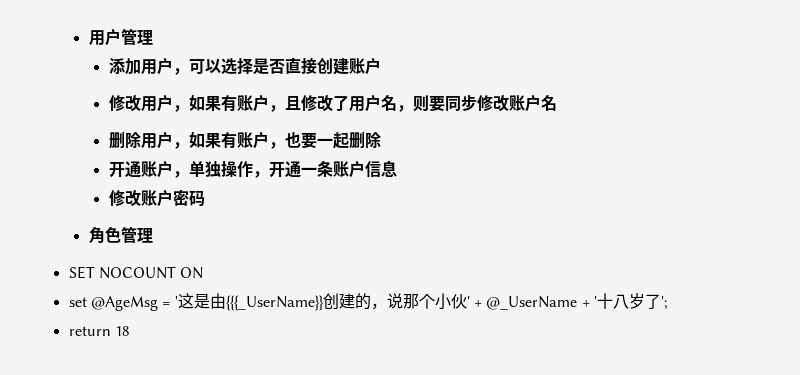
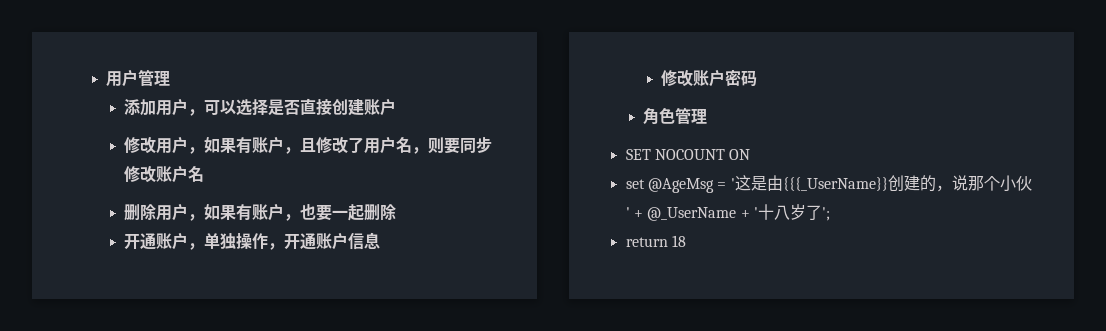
- 开通账户，单独操作，开通一条账户信息
+ 开通账户，单独操作，开通账户信息

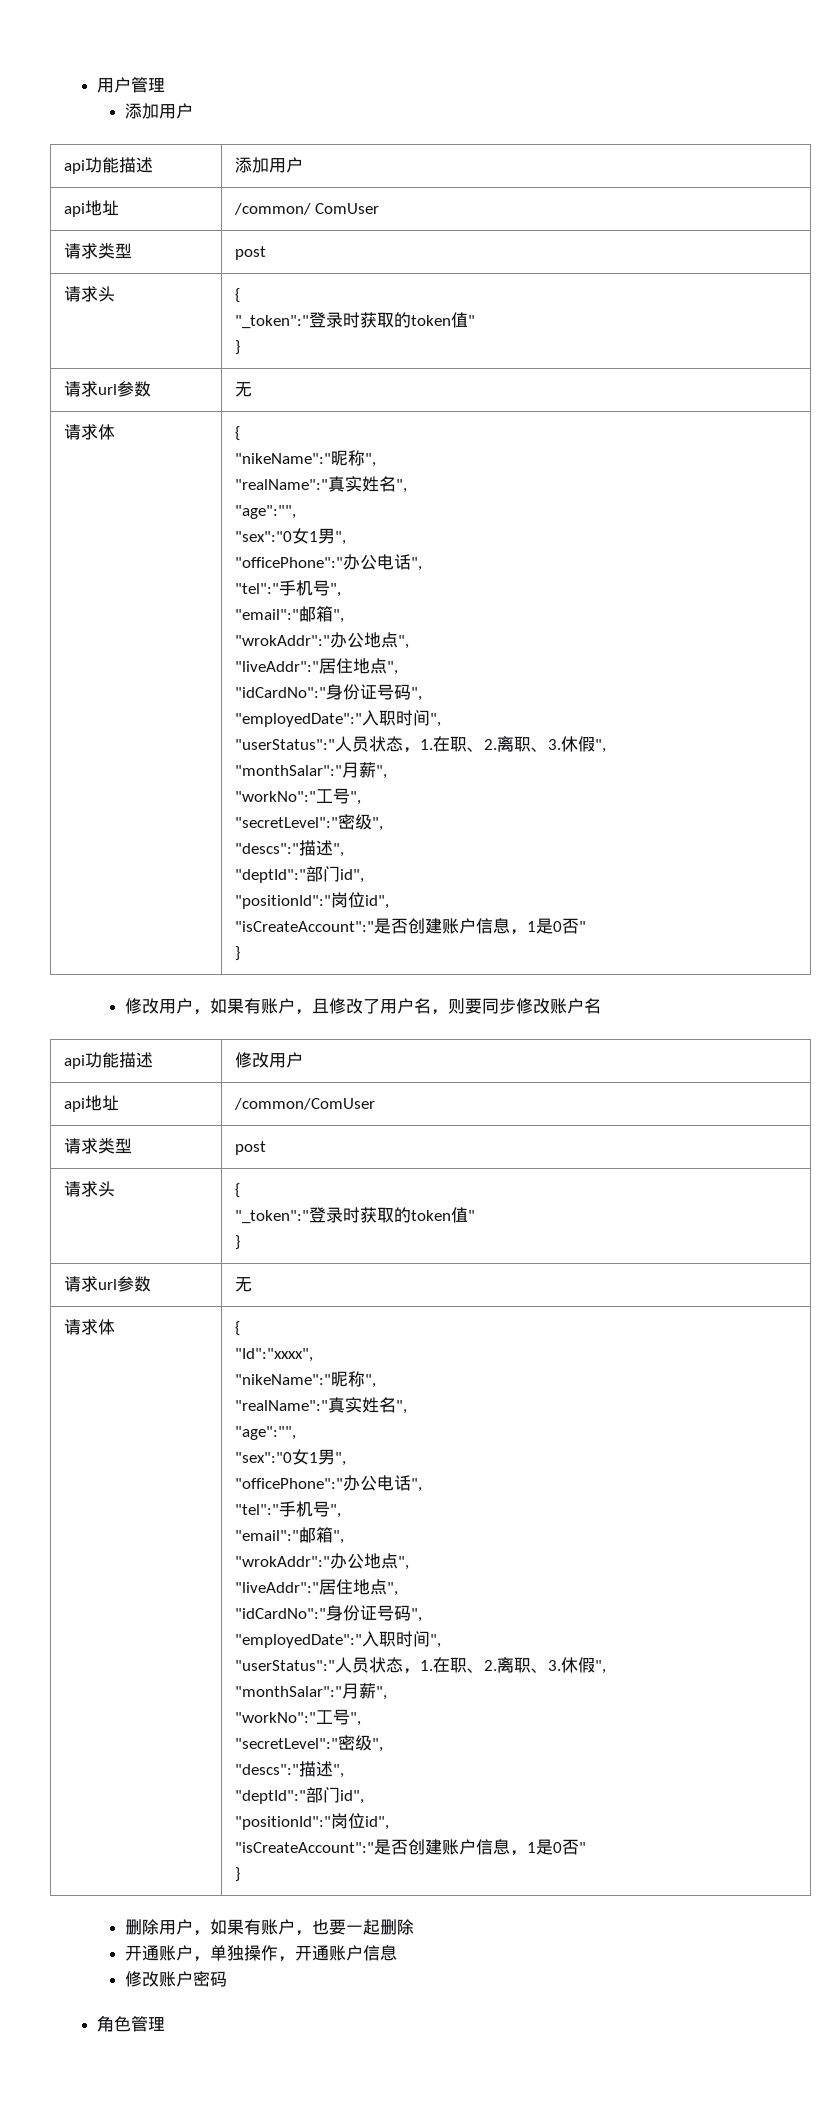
  用户管理
- 添加用户，可以选择是否直接创建账户
+ 添加用户
+ api功能描述 | 添加用户
+ api地址 | /common/ ComUser
+ 请求类型 | post
+ 请求头 | {
+ "_token":"登录时获取的token值"
+ }
+ 请求url参数 | 无
+ 请求体 | {
+ "nikeName":"昵称",
+ "realName":"真实姓名",
+ "age":"",
+ "sex":"0女1男",
+ "officePhone":"办公电话",
+ "tel":"手机号",
+ "email":"邮箱",
+ "wrokAddr":"办公地点",
+ "liveAddr":"居住地点",
+ "idCardNo":"身份证号码",
+ "employedDate":"入职时间",
+ "userStatus":"人员状态，1.在职、2.离职、3.休假",
+ "monthSalar":"月薪",
+ "workNo":"工号",
+ "secretLevel":"密级",
+ "descs":"描述",
+ "deptId":"部门id",
+ "positionId":"岗位id",
+ "isCreateAccount":"是否创建账户信息，1是0否"
+ }
+ api功能描述 | 修改用户
+ api地址 | /common/ComUser
+ 请求类型 | post
+ 请求头 | {
+ "_token":"登录时获取的token值"
+ }
+ 请求url参数 | 无
+ 请求体 | {
+ "Id":"xxxx",
+ "nikeName":"昵称",
+ "realName":"真实姓名",
+ "age":"",
+ "sex":"0女1男",
+ "officePhone":"办公电话",
+ "tel":"手机号",
+ "email":"邮箱",
+ "wrokAddr":"办公地点",
+ "liveAddr":"居住地点",
+ "idCardNo":"身份证号码",
+ "employedDate":"入职时间",
+ "userStatus":"人员状态，1.在职、2.离职、3.休假",
+ "monthSalar":"月薪",
+ "workNo":"工号",
+ "secretLevel":"密级",
+ "descs":"描述",
+ "deptId":"部门id",
+ "positionId":"岗位id",
+ "isCreateAccount":"是否创建账户信息，1是0否"
+ }
- SET NOCOUNT ON
- set @AgeMsg = '这是由{{{_UserName}}创建的，说那个小伙' + @_UserName + '十八岁了';
- return 18

